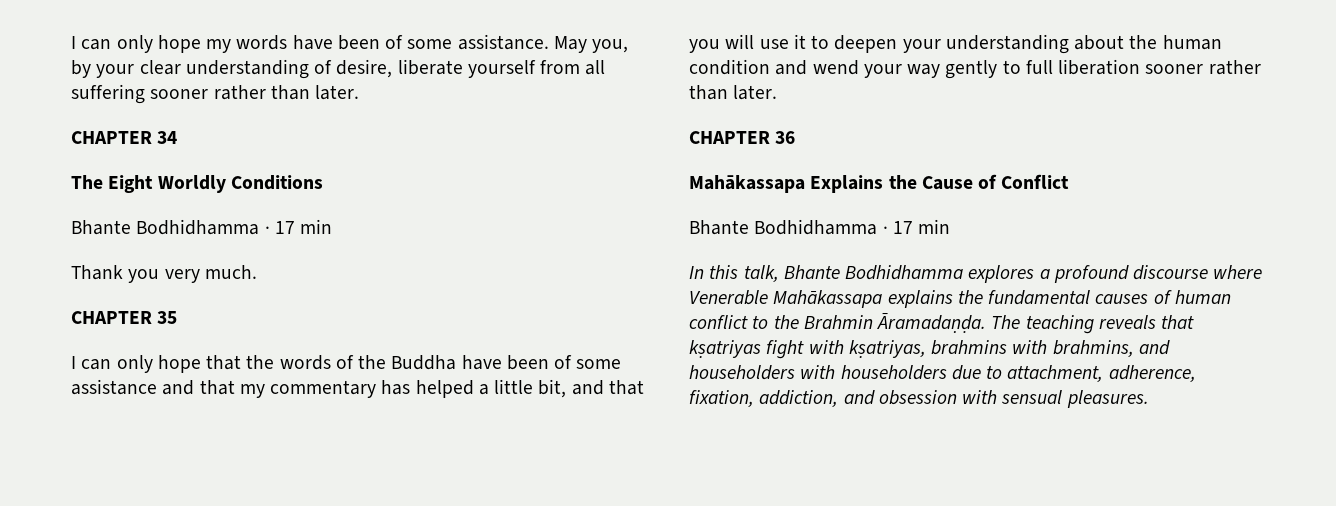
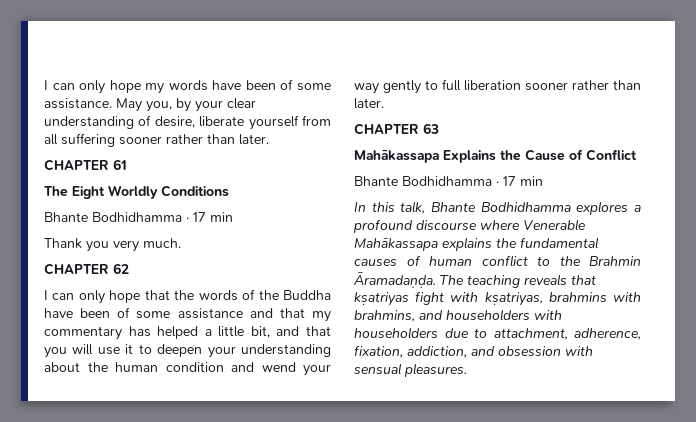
- CHAPTER 34
+ CHAPTER 61
- CHAPTER 35
+ CHAPTER 62
- CHAPTER 36
+ CHAPTER 63

